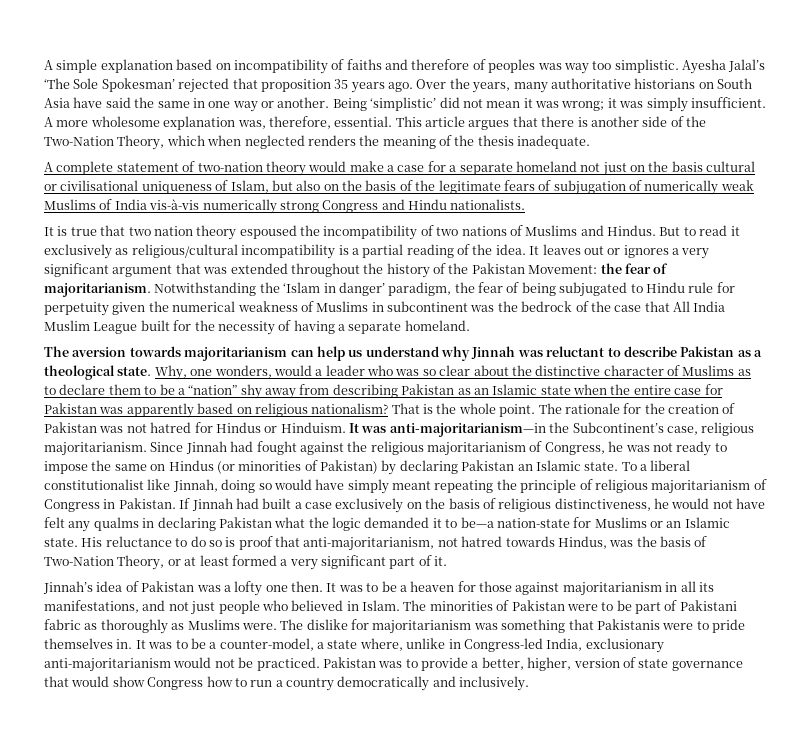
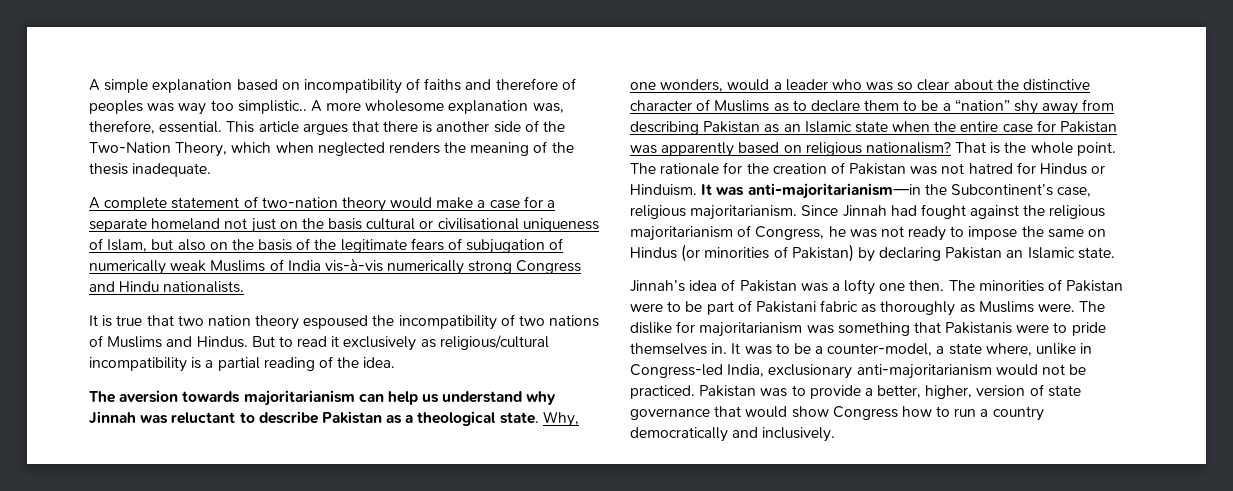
- A simple explanation based on incompatibility of faiths and therefore of peoples was way too simplistic. Ayesha Jalal’s ‘The Sole Spokesman’ rejected that proposition 35 years ago. Over the years, many authoritative historians on South Asia have said the same in one way or another. Being ‘simplistic’ did not mean it was wrong; it was simply insufficient.
+ A simple explanation based on incompatibility of faiths and therefore of peoples was way too simplistic..
- It leaves out or ignores a very significant argument that was extended throughout the history of the Pakistan Movement: the fear of majoritarianism. Notwithstanding the ‘Islam in danger’ paradigm, the fear of being subjugated to Hindu rule for perpetuity given the numerical weakness of Muslims in subcontinent was the bedrock of the case that All India Muslim League built for the necessity of having a separate homeland.
- To a liberal constitutionalist like Jinnah, doing so would have simply meant repeating the principle of religious majoritarianism of Congress in Pakistan. If Jinnah had built a case exclusively on the basis of religious distinctiveness, he would not have felt any qualms in declaring Pakistan what the logic demanded it to be—a nation-state for Muslims or an Islamic state. His reluctance to do so is proof that anti-majoritarianism, not hatred towards Hindus, was the basis of Two-Nation Theory, or at least formed a very significant part of it.
- It was to be a heaven for those against majoritarianism in all its manifestations, and not just people who believed in Islam.

